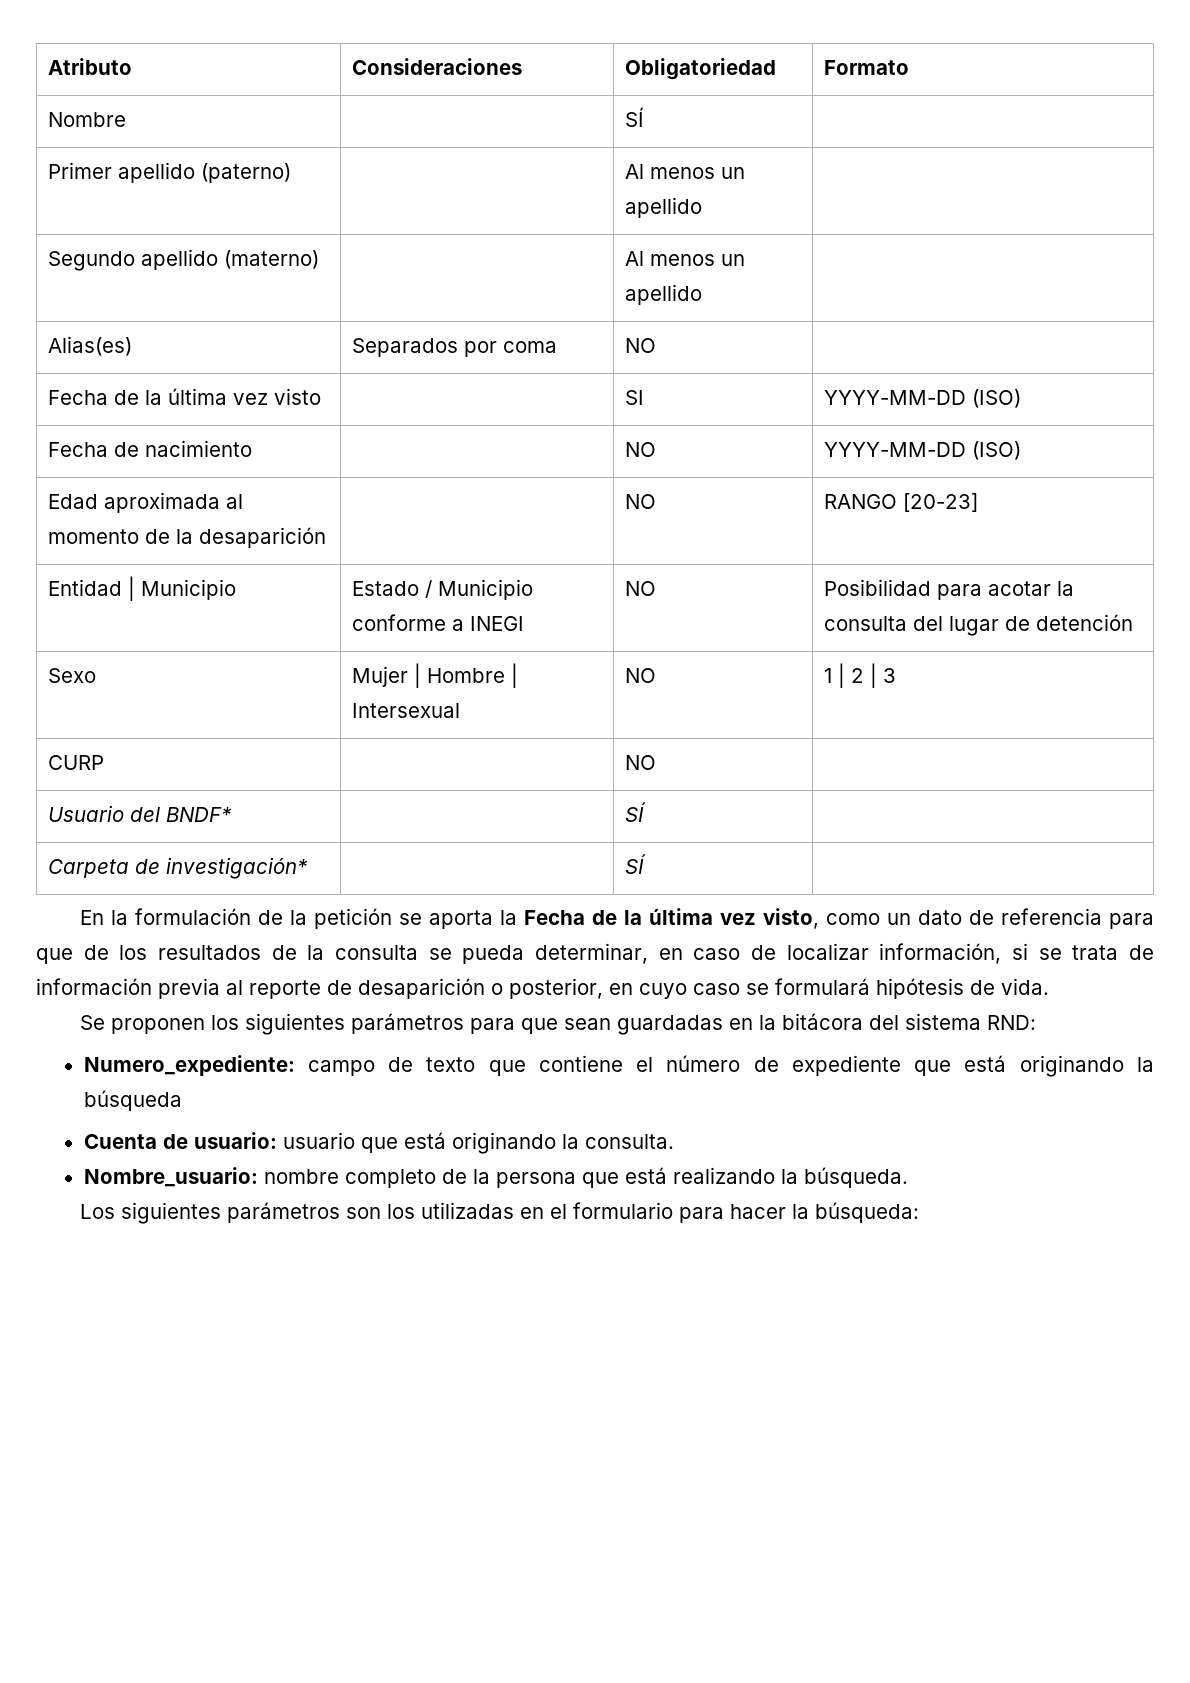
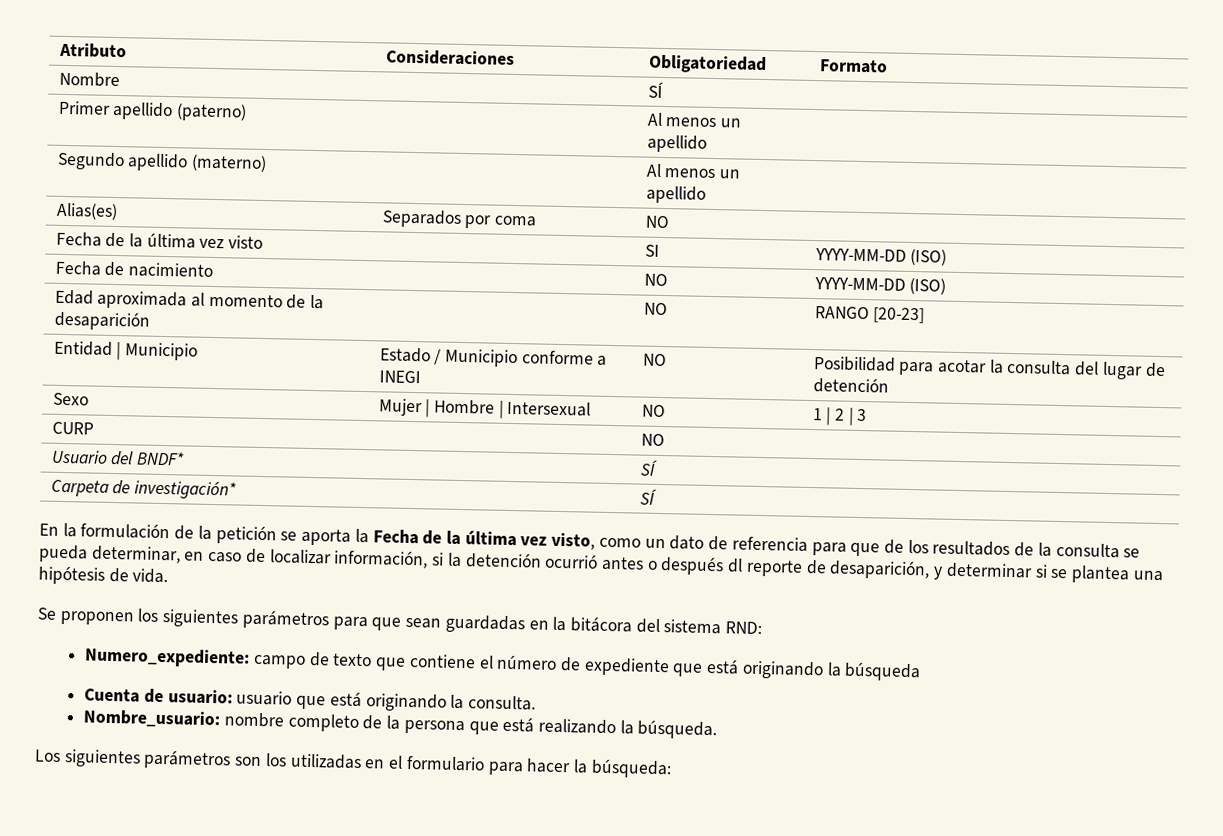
- En la formulación de la petición se aporta la Fecha de la última vez visto, como un dato de referencia para que de los resultados de la consulta se pueda determinar, en caso de localizar información, si se trata de información previa al reporte de desaparición o posterior, en cuyo caso se formulará hipótesis de vida.
+ En la formulación de la petición se aporta la Fecha de la última vez visto, como un dato de referencia para que de los resultados de la consulta se pueda determinar, en caso de localizar información, si la detención ocurrió antes o después dl reporte de desaparición, y determinar si se plantea una hipótesis de vida.

